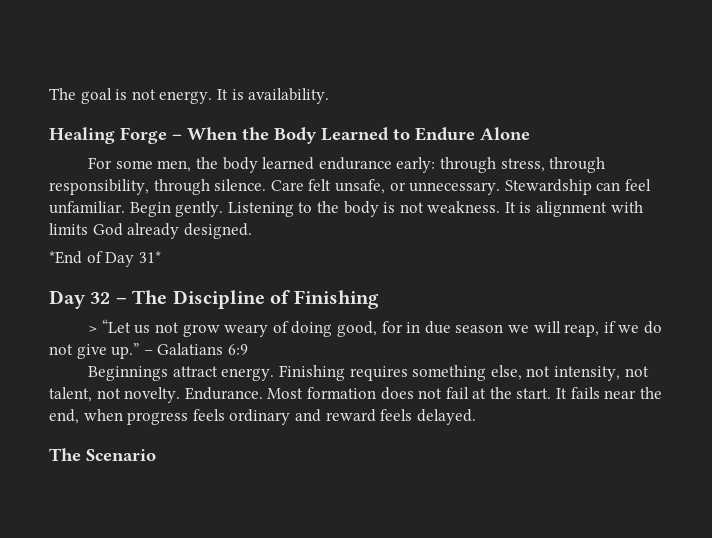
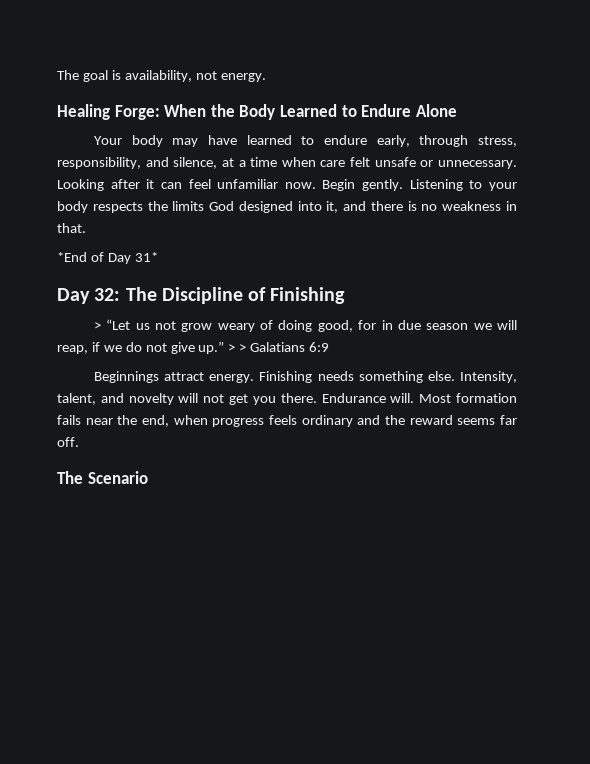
- The goal is not energy. It is availability.
+ The goal is availability, not energy.
- Healing Forge – When the Body Learned to Endure Alone
+ Healing Forge: When the Body Learned to Endure Alone
- For some men, the body learned endurance early: through stress, through responsibility, through silence. Care felt unsafe, or unnecessary. Stewardship can feel unfamiliar. Begin gently. Listening to the body is not weakness. It is alignment with limits God already designed.
+ Your body may have learned to endure early, through stress, responsibility, and silence, at a time when care felt unsafe or unnecessary. Looking after it can feel unfamiliar now. Begin gently. Listening to your body respects the limits God designed into it, and there is no weakness in that.
- Day 32 – The Discipline of Finishing
+ Day 32: The Discipline of Finishing
- – Galatians 6:9
+ > > Galatians 6:9
- Finishing requires something else, not intensity, not talent, not novelty. Endurance. Most formation does not fail at the start. It fails near the end, when progress feels ordinary and reward feels delayed.
+ Finishing needs something else. Intensity, talent, and novelty will not get you there. Endurance will. Most formation fails near the end, when progress feels ordinary and the reward seems far off.

